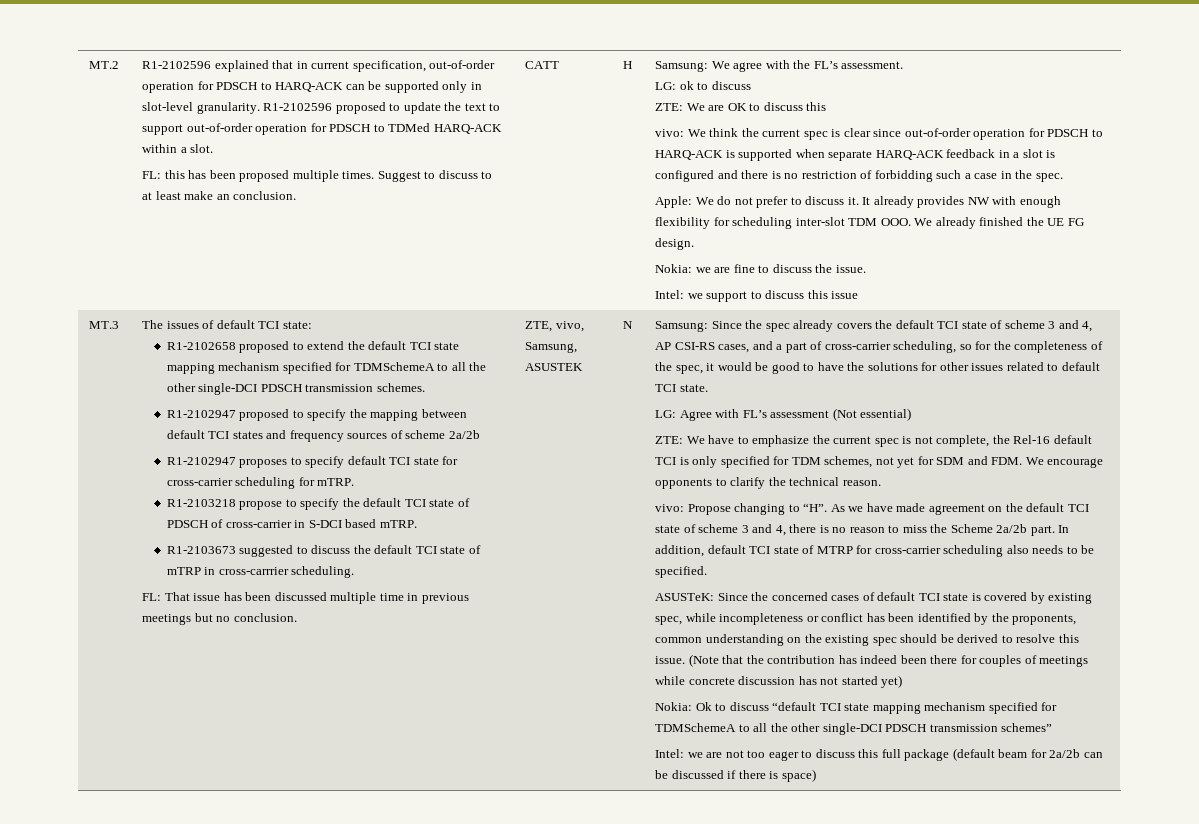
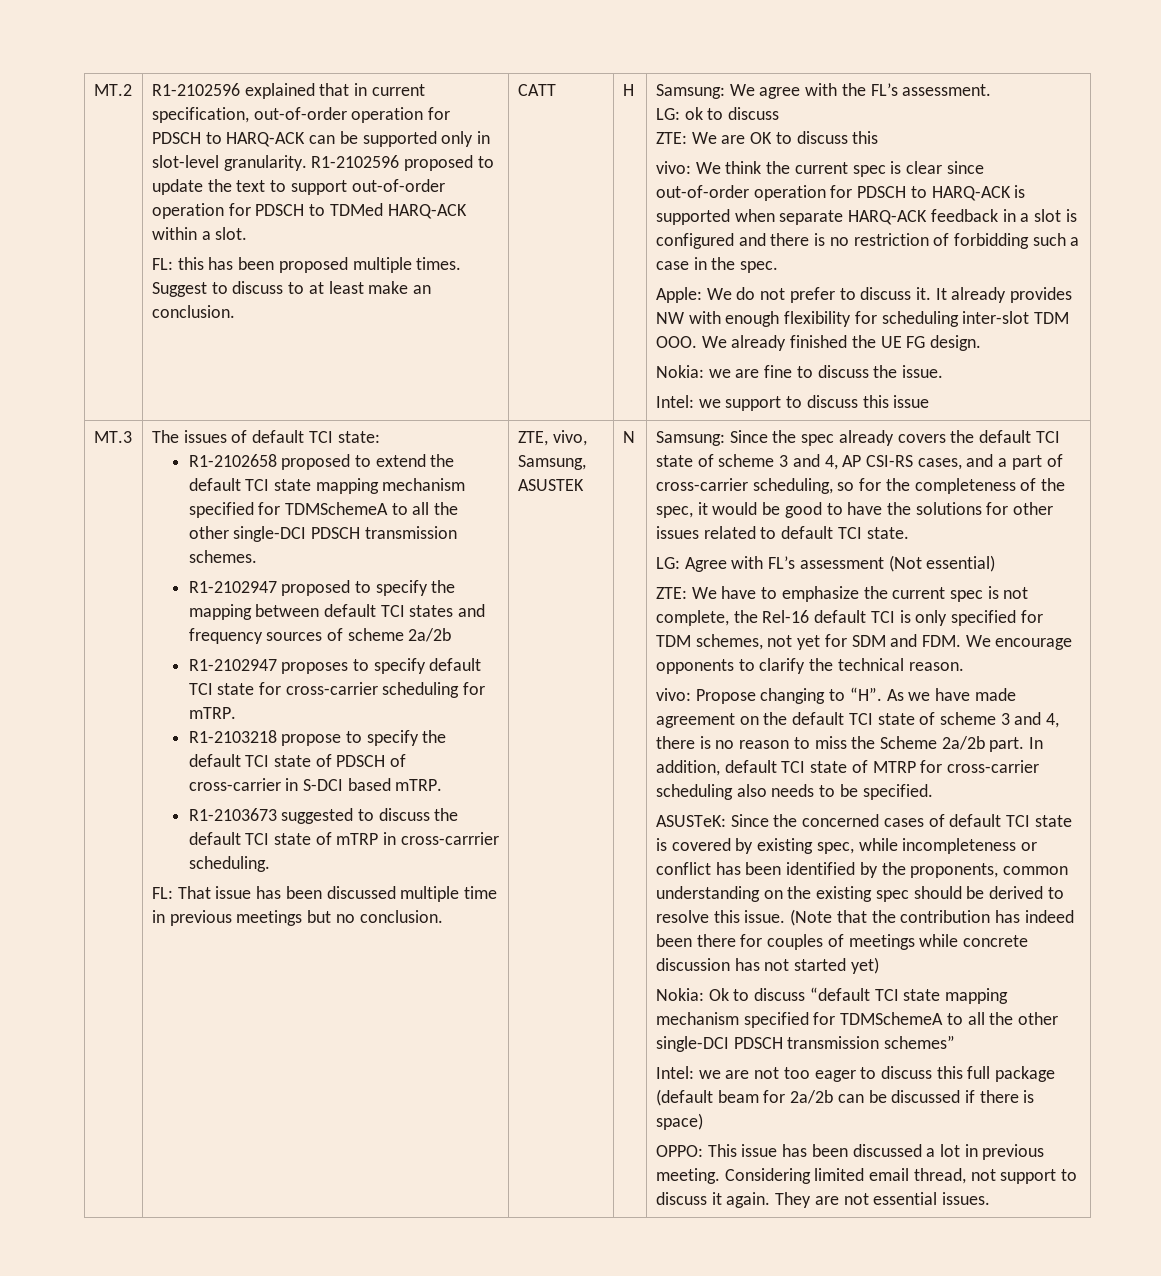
+ OPPO: This issue has been discussed a lot in previous meeting. Considering limited email thread, not support to discuss it again. They are not essential issues.

